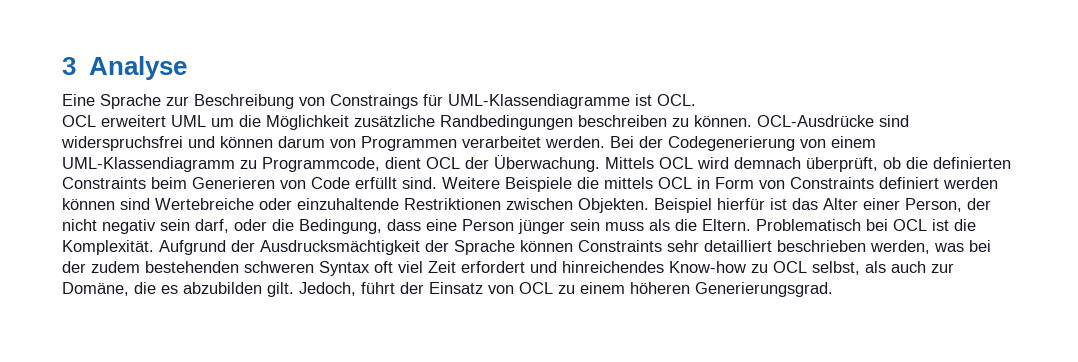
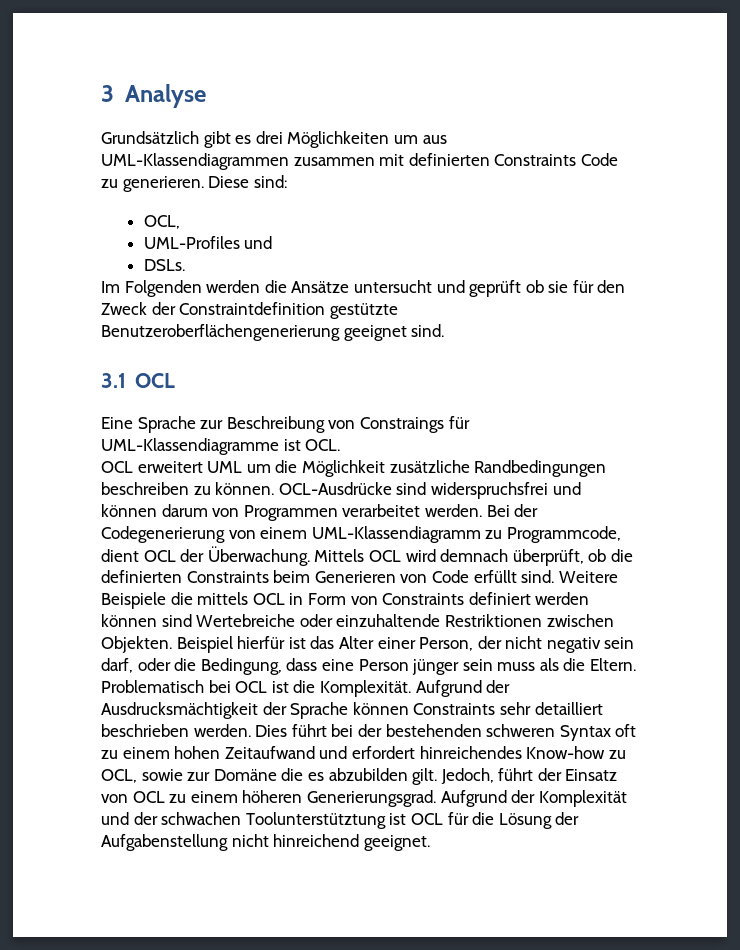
+ Grundsätzlich gibt es drei Möglichkeiten um aus UML-Klassendiagrammen zusammen mit definierten Constraints Code zu generieren. Diese sind:
+ OCL,
+ UML-Profiles und
+ DSLs.
+ Im Folgenden werden die Ansätze untersucht und geprüft ob sie für den Zweck der Constraintdefinition gestützte Benutzeroberflächengenerierung geeignet sind.
+ 3.1 OCL
- Aufgrund der Ausdrucksmächtigkeit der Sprache können Constraints sehr detailliert beschrieben werden, was bei der zudem bestehenden schweren Syntax oft viel Zeit erfordert und hinreichendes Know-how zu OCL selbst, als auch zur Domäne, die es abzubilden gilt.
+ Aufgrund der Ausdrucksmächtigkeit der Sprache können Constraints sehr detailliert beschrieben werden. Dies führt bei der bestehenden schweren Syntax oft zu einem hohen Zeitaufwand und erfordert hinreichendes Know-how zu OCL, sowie zur Domäne die es abzubilden gilt.
+ Aufgrund der Komplexität und der schwachen Toolunterstütztung ist OCL für die Lösung der Aufgabenstellung nicht hinreichend geeignet.

